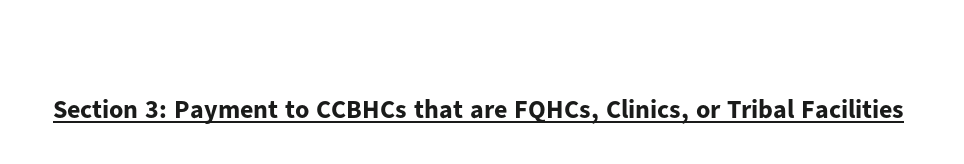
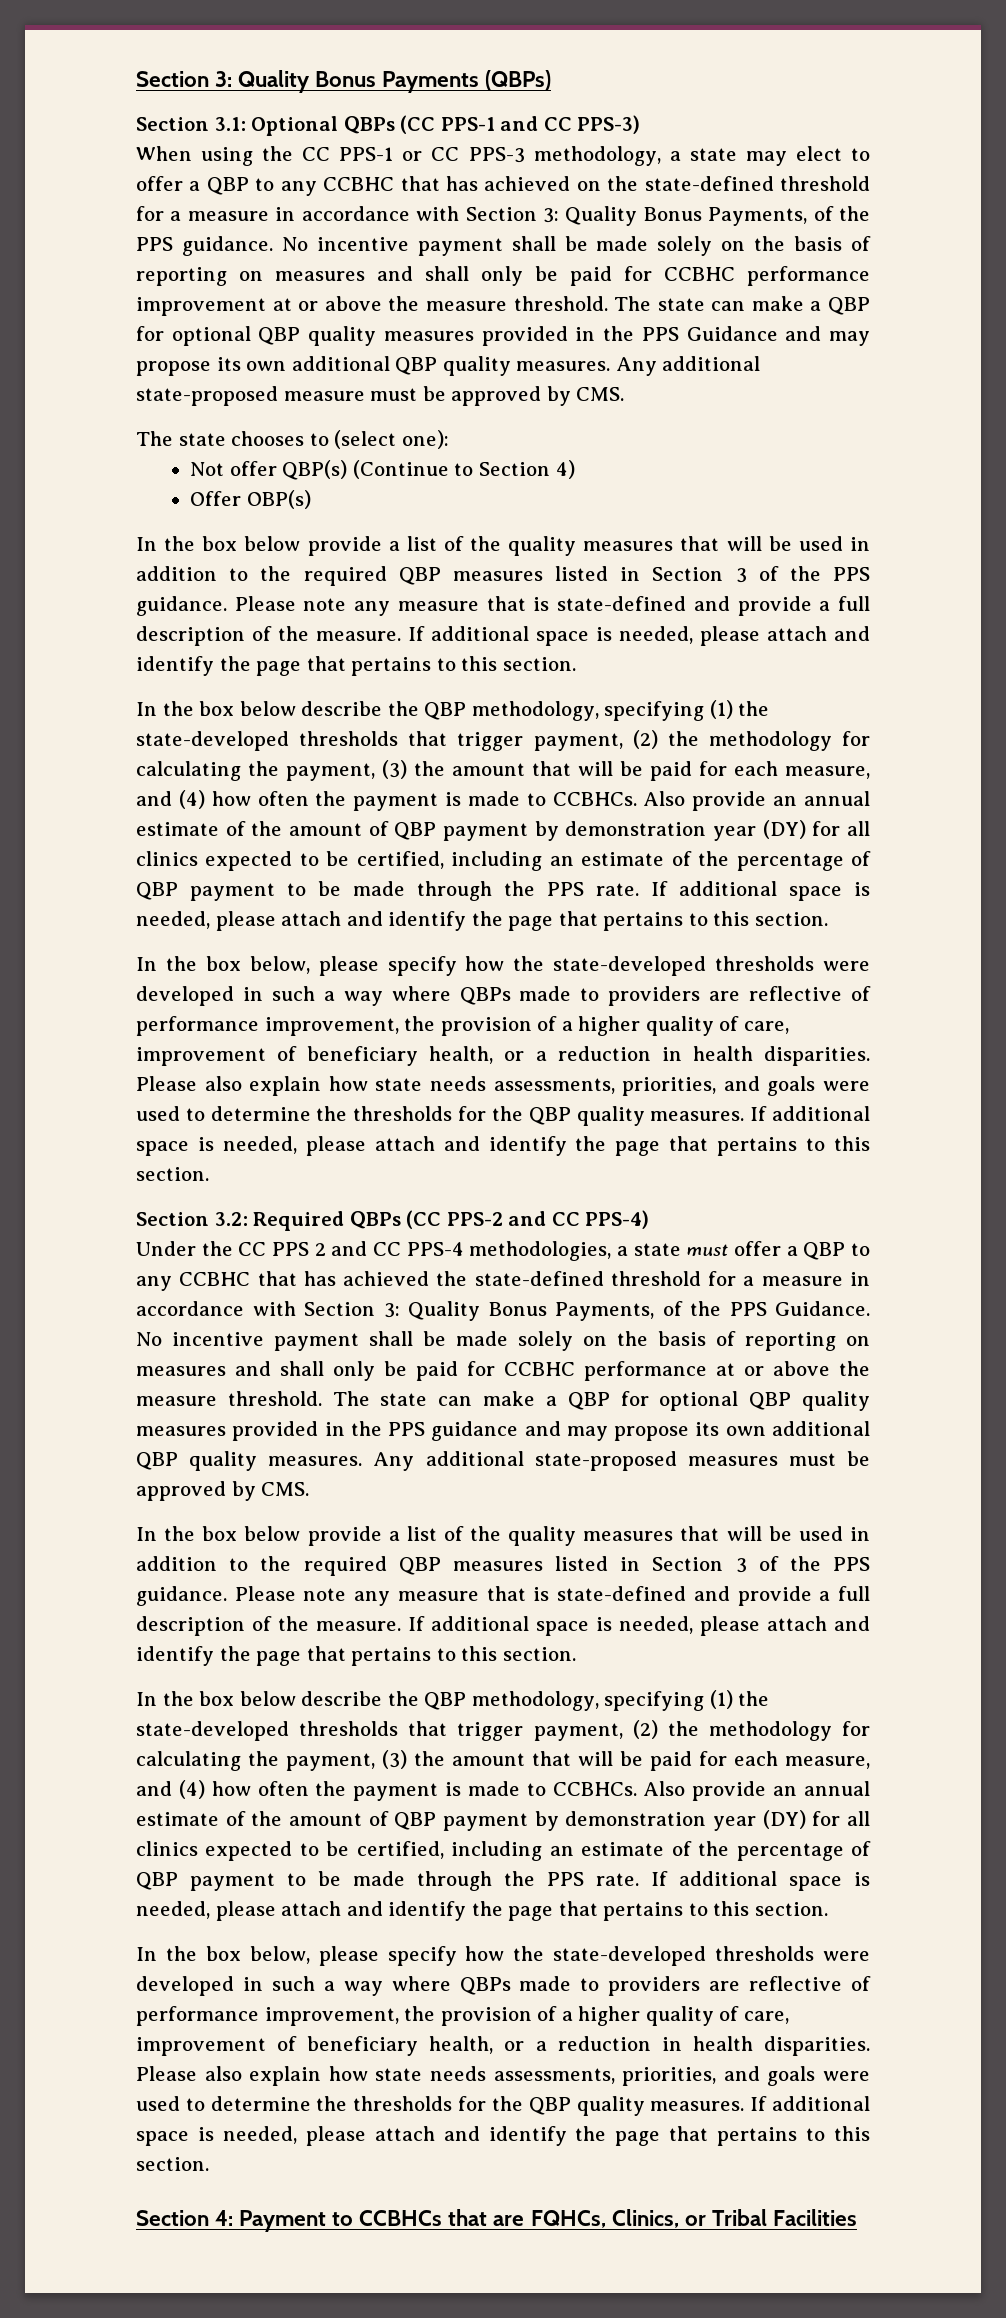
- Section 3: Payment to CCBHCs that are FQHCs, Clinics, or Tribal Facilities
+ Section 3: Quality Bonus Payments (QBPs)
+ Section 3.1: Optional QBPs (CC PPS-1 and CC PPS-3)
+ When using the CC PPS-1 or CC PPS-3 methodology, a state may elect to offer a QBP to any CCBHC that has achieved on the state-defined threshold for a measure in accordance with Section 3: Quality Bonus Payments, of the PPS guidance. No incentive payment shall be made solely on the basis of reporting on measures and shall only be paid for CCBHC performance improvement at or above the measure threshold. The state can make a QBP for optional QBP quality measures provided in the PPS Guidance and may propose its own additional QBP quality measures. Any additional state-proposed measure must be approved by CMS.
+ The state chooses to (select one):
+ Not offer QBP(s) (Continue to Section 4)
+ Offer OBP(s)
+ In the box below provide a list of the quality measures that will be used in addition to the required QBP measures listed in Section 3 of the PPS guidance. Please note any measure that is state-defined and provide a full description of the measure. If additional space is needed, please attach and identify the page that pertains to this section.
+ In the box below describe the QBP methodology, specifying (1) the state-developed thresholds that trigger payment, (2) the methodology for calculating the payment, (3) the amount that will be paid for each measure, and (4) how often the payment is made to CCBHCs. Also provide an annual estimate of the amount of QBP payment by demonstration year (DY) for all clinics expected to be certified, including an estimate of the percentage of QBP payment to be made through the PPS rate. If additional space is needed, please attach and identify the page that pertains to this section.
+ In the box below, please specify how the state-developed thresholds were developed in such a way where QBPs made to providers are reflective of performance improvement, the provision of a higher quality of care, improvement of beneficiary health, or a reduction in health disparities. Please also explain how state needs assessments, priorities, and goals were used to determine the thresholds for the QBP quality measures. If additional space is needed, please attach and identify the page that pertains to this section.
+ Section 3.2: Required QBPs (CC PPS-2 and CC PPS-4)
+ Under the CC PPS 2 and CC PPS-4 methodologies, a state must offer a QBP to any CCBHC that has achieved the state-defined threshold for a measure in accordance with Section 3: Quality Bonus Payments, of the PPS Guidance. No incentive payment shall be made solely on the basis of reporting on measures and shall only be paid for CCBHC performance at or above the measure threshold. The state can make a QBP for optional QBP quality measures provided in the PPS guidance and may propose its own additional QBP quality measures. Any additional state-proposed measures must be approved by CMS.
+ In the box below provide a list of the quality measures that will be used in addition to the required QBP measures listed in Section 3 of the PPS guidance. Please note any measure that is state-defined and provide a full description of the measure. If additional space is needed, please attach and identify the page that pertains to this section.
+ In the box below describe the QBP methodology, specifying (1) the state-developed thresholds that trigger payment, (2) the methodology for calculating the payment, (3) the amount that will be paid for each measure, and (4) how often the payment is made to CCBHCs. Also provide an annual estimate of the amount of QBP payment by demonstration year (DY) for all clinics expected to be certified, including an estimate of the percentage of QBP payment to be made through the PPS rate. If additional space is needed, please attach and identify the page that pertains to this section.
+ In the box below, please specify how the state-developed thresholds were developed in such a way where QBPs made to providers are reflective of performance improvement, the provision of a higher quality of care, improvement of beneficiary health, or a reduction in health disparities. Please also explain how state needs assessments, priorities, and goals were used to determine the thresholds for the QBP quality measures. If additional space is needed, please attach and identify the page that pertains to this section.
+ Section 4: Payment to CCBHCs that are FQHCs, Clinics, or Tribal Facilities

